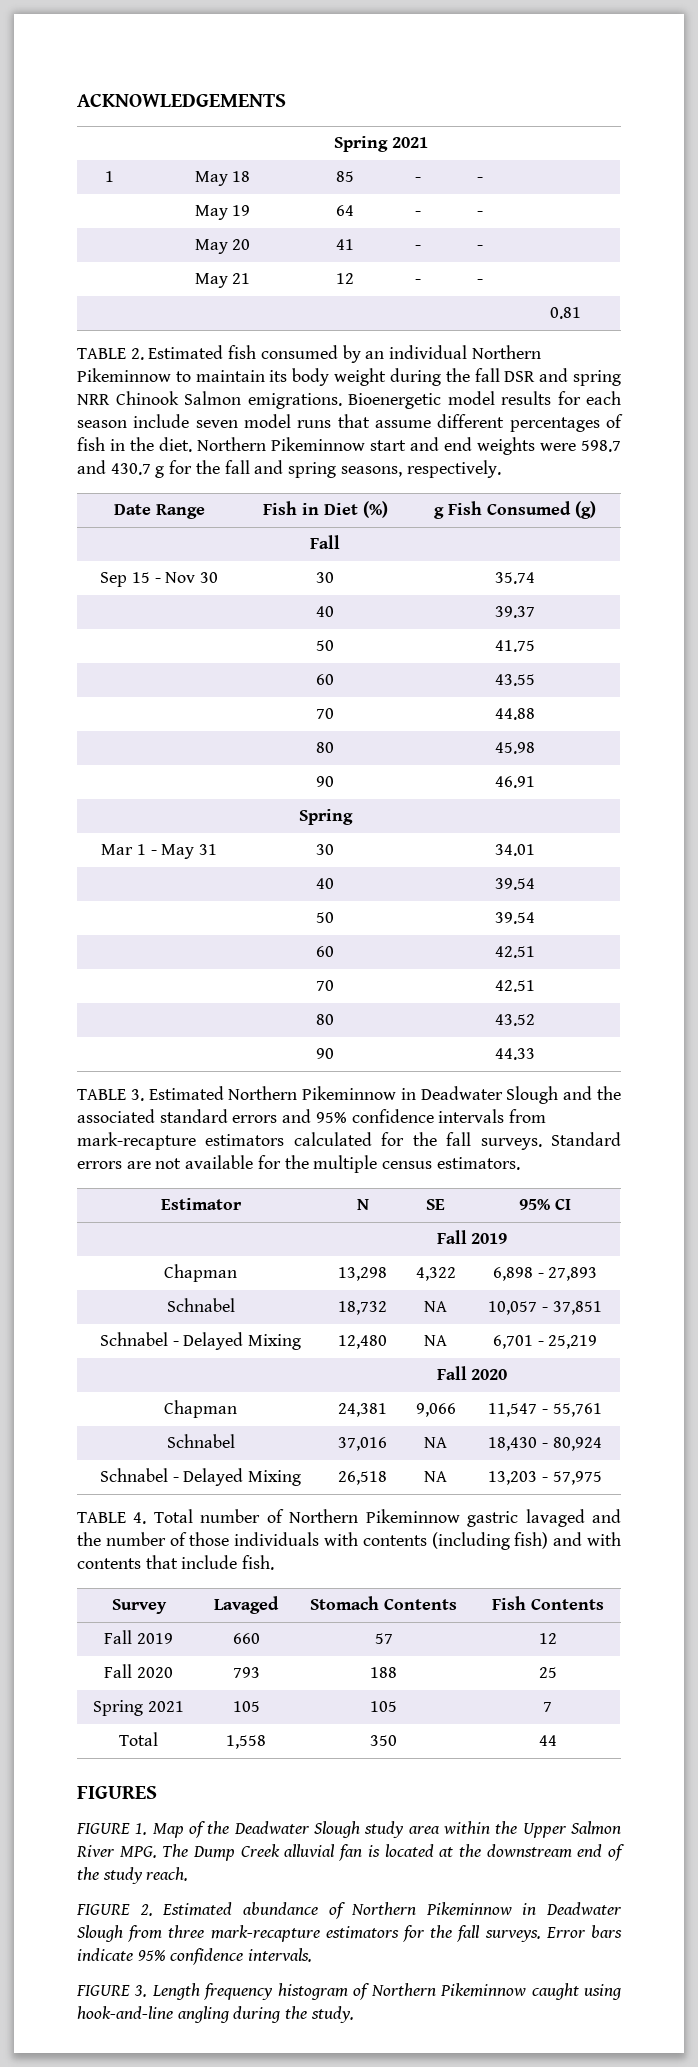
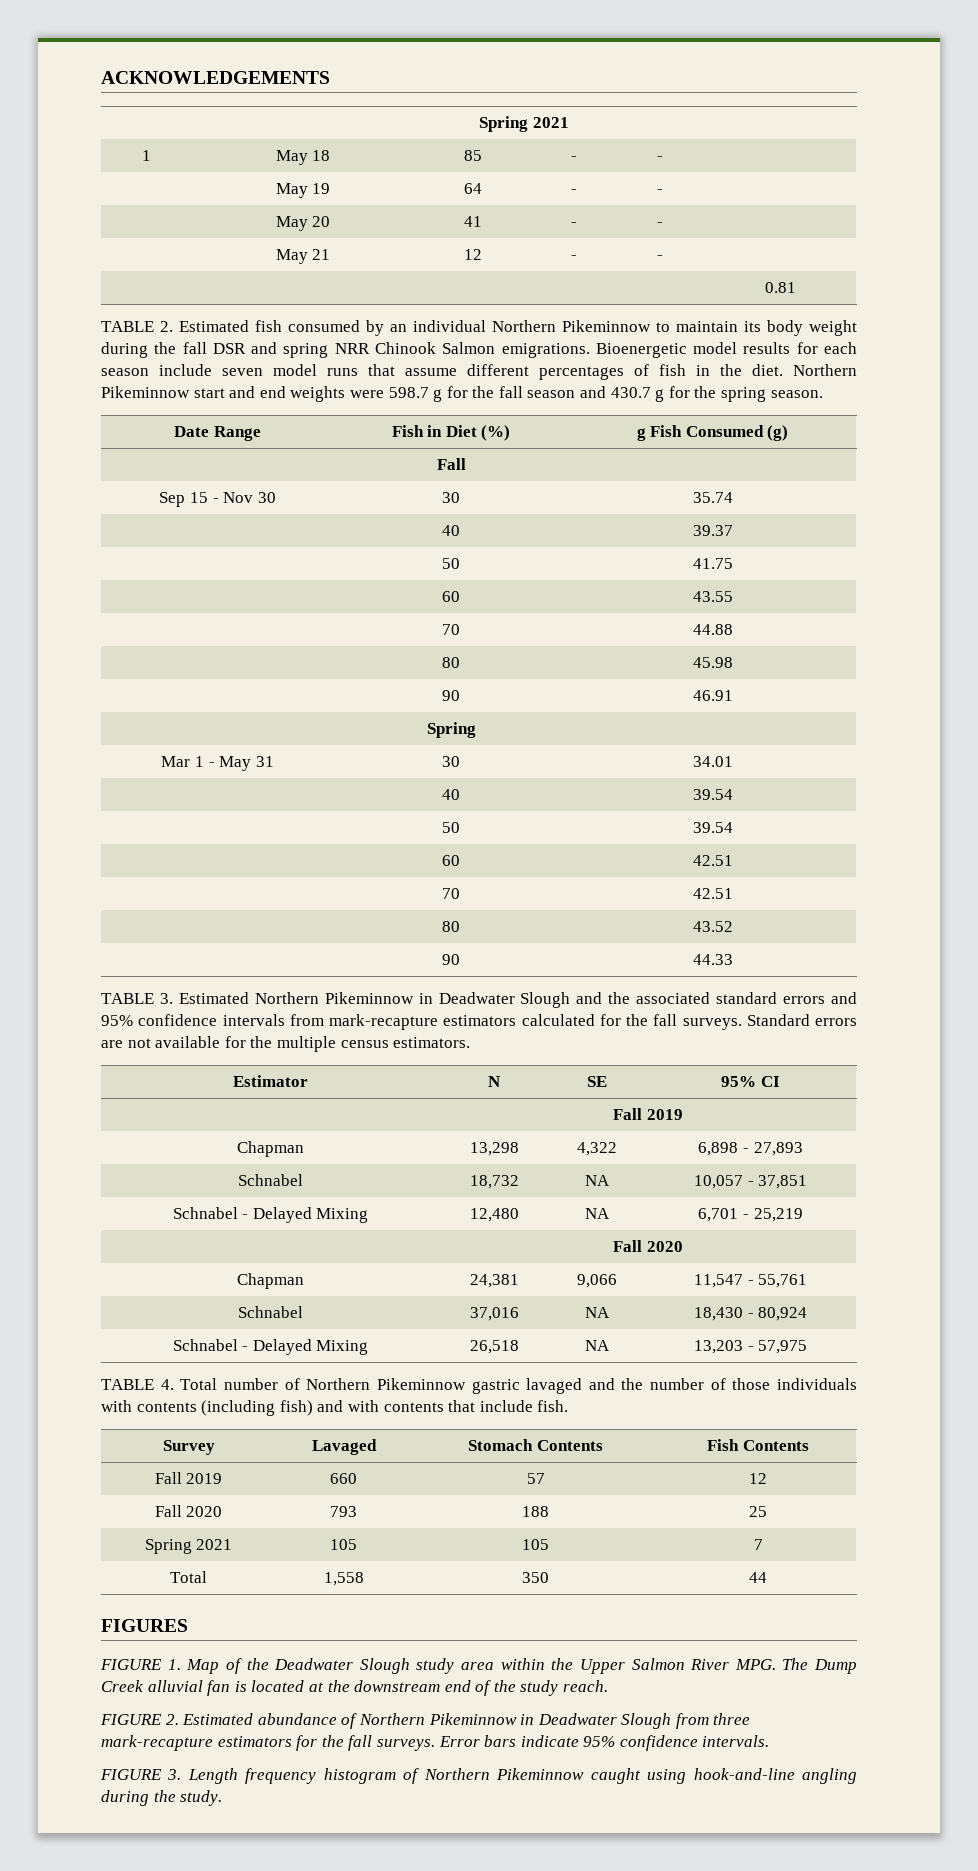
- Northern Pikeminnow start and end weights were 598.7 and 430.7 g for the fall and spring seasons, respectively.
+ Northern Pikeminnow start and end weights were 598.7 g for the fall season and 430.7 g for the spring season.

